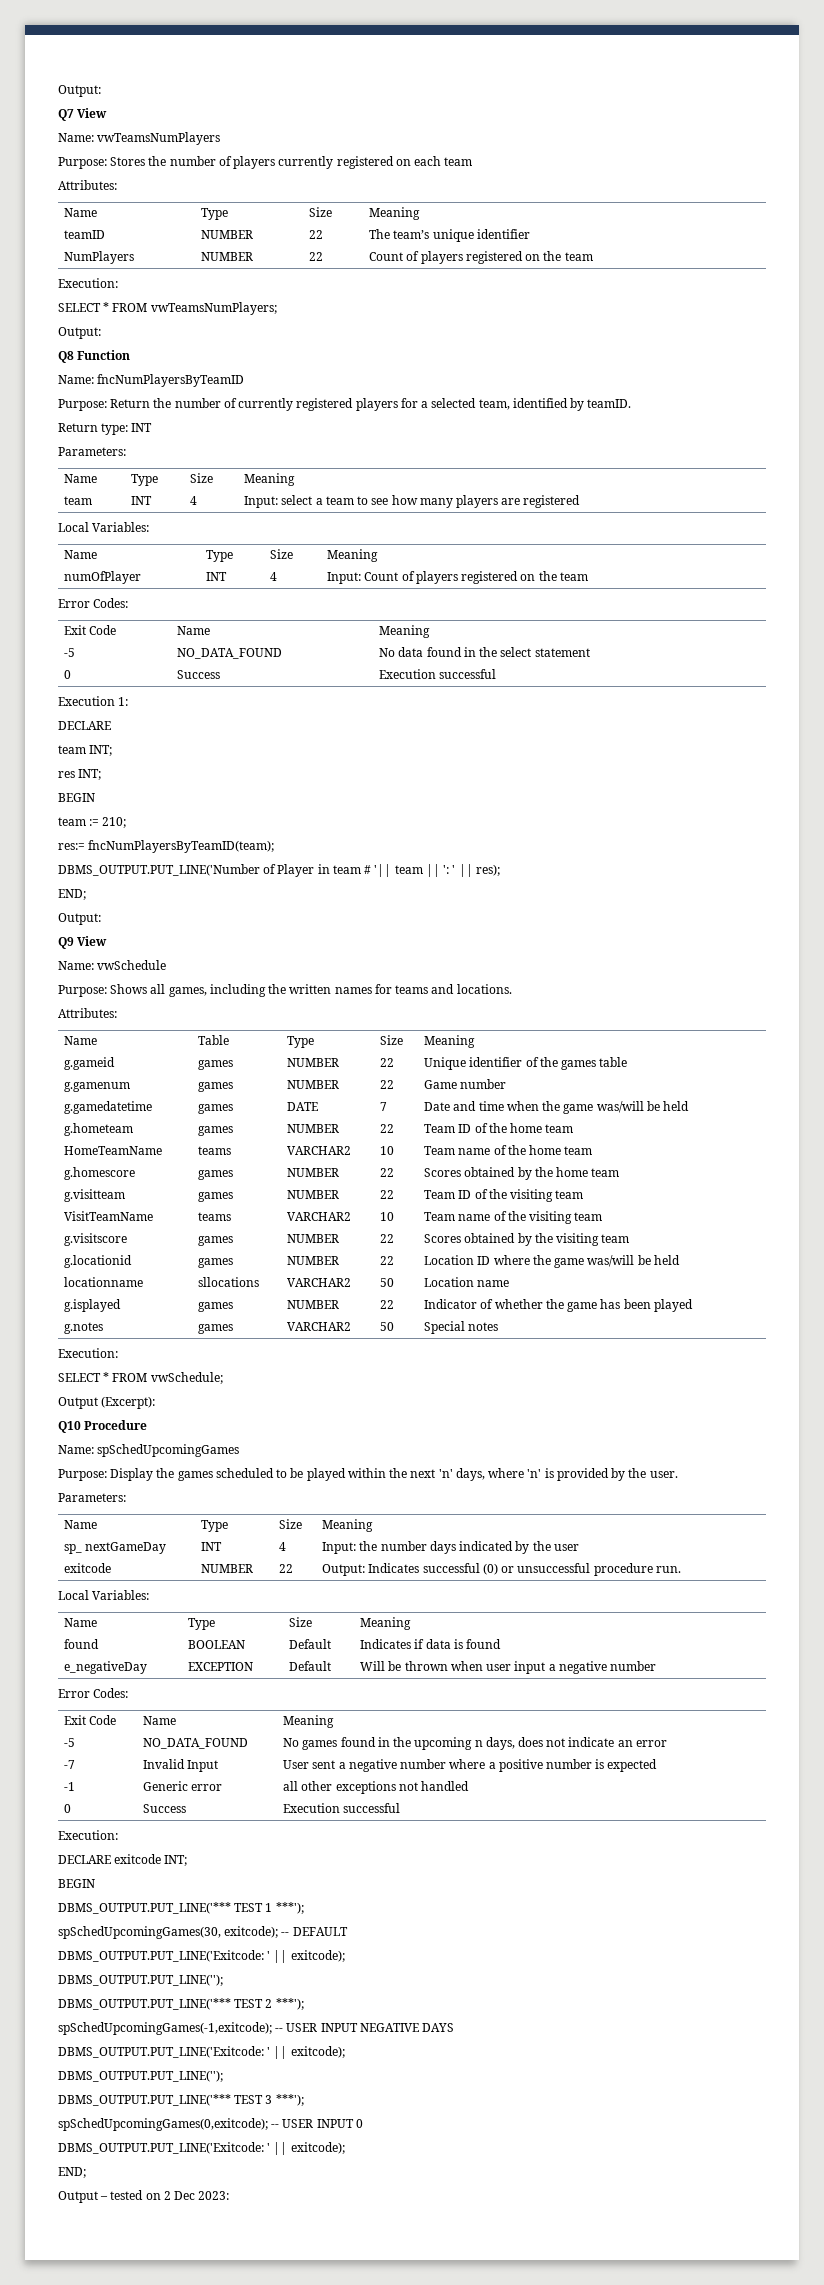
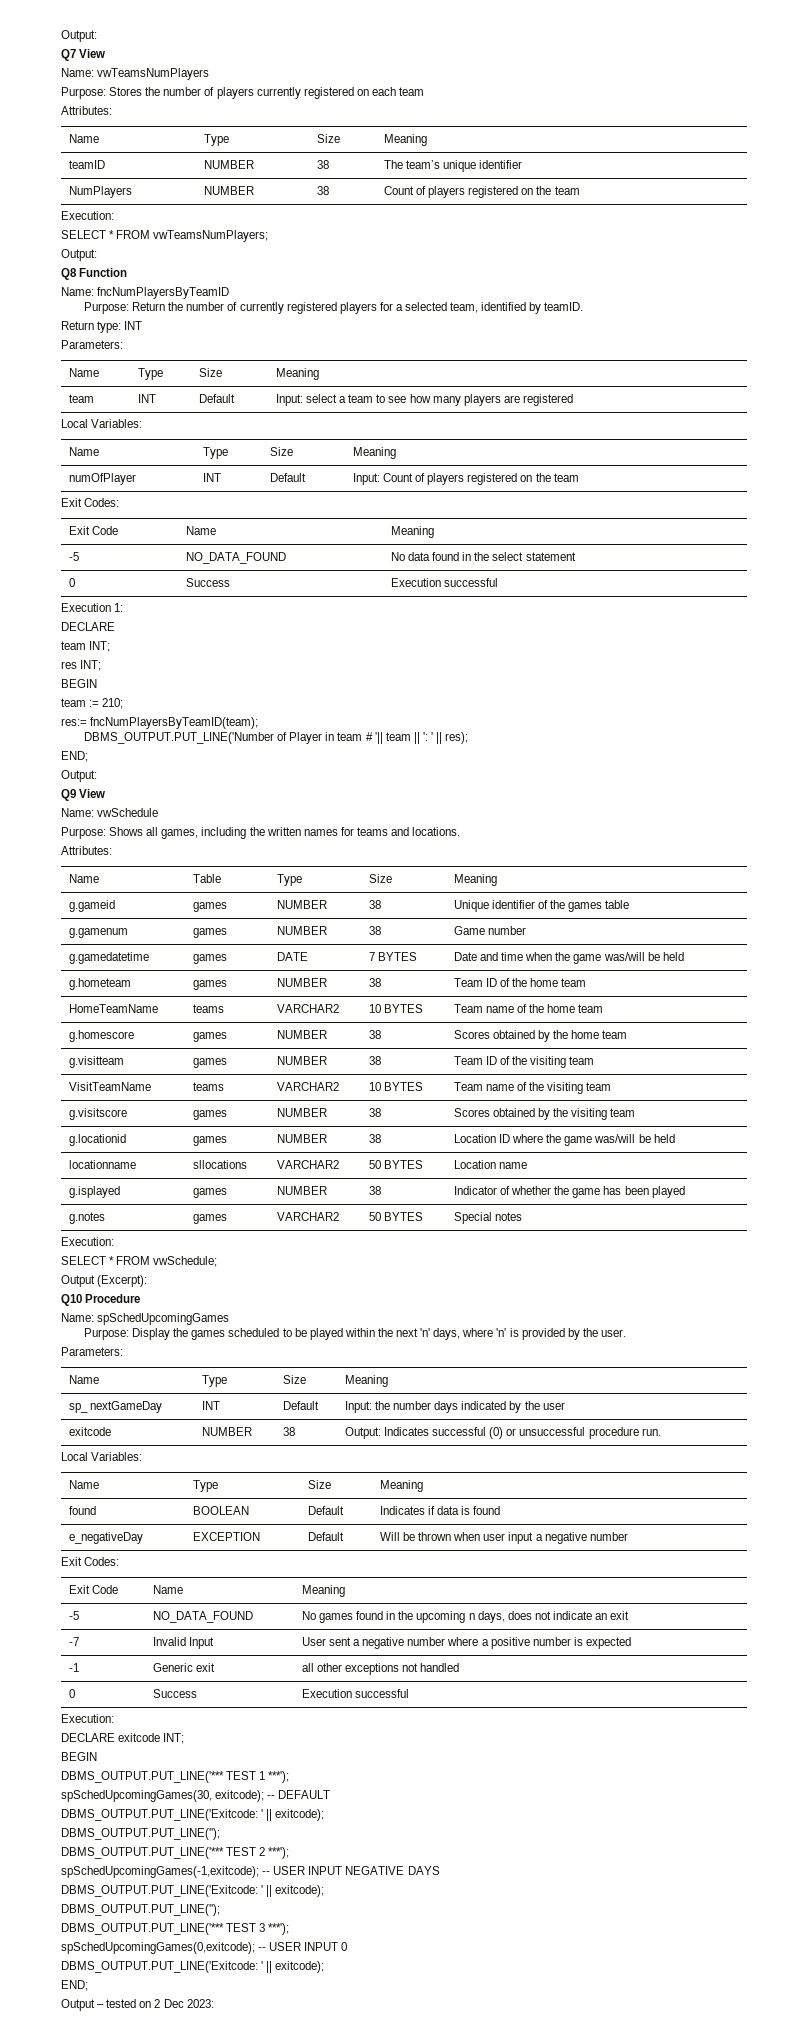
- teamID | NUMBER | 22 | The team’s unique identifier
+ teamID | NUMBER | 38 | The team’s unique identifier
- NumPlayers | NUMBER | 22 | Count of players registered on the team
+ NumPlayers | NUMBER | 38 | Count of players registered on the team
- team | INT | 4 | Input: select a team to see how many players are registered
+ team | INT | Default | Input: select a team to see how many players are registered
- numOfPlayer | INT | 4 | Input: Count of players registered on the team
- Error Codes:
+ numOfPlayer | INT | Default | Input: Count of players registered on the team
+ Exit Codes:
- g.gameid | games | NUMBER | 22 | Unique identifier of the games table
+ g.gameid | games | NUMBER | 38 | Unique identifier of the games table
- g.gamenum | games | NUMBER | 22 | Game number
+ g.gamenum | games | NUMBER | 38 | Game number
- g.gamedatetime | games | DATE | 7 | Date and time when the game was/will be held
+ g.gamedatetime | games | DATE | 7 BYTES | Date and time when the game was/will be held
- g.hometeam | games | NUMBER | 22 | Team ID of the home team
+ g.hometeam | games | NUMBER | 38 | Team ID of the home team
- HomeTeamName | teams | VARCHAR2 | 10 | Team name of the home team
+ HomeTeamName | teams | VARCHAR2 | 10 BYTES | Team name of the home team
- g.homescore | games | NUMBER | 22 | Scores obtained by the home team
+ g.homescore | games | NUMBER | 38 | Scores obtained by the home team
- g.visitteam | games | NUMBER | 22 | Team ID of the visiting team
+ g.visitteam | games | NUMBER | 38 | Team ID of the visiting team
- VisitTeamName | teams | VARCHAR2 | 10 | Team name of the visiting team
+ VisitTeamName | teams | VARCHAR2 | 10 BYTES | Team name of the visiting team
- g.visitscore | games | NUMBER | 22 | Scores obtained by the visiting team
+ g.visitscore | games | NUMBER | 38 | Scores obtained by the visiting team
- g.locationid | games | NUMBER | 22 | Location ID where the game was/will be held
+ g.locationid | games | NUMBER | 38 | Location ID where the game was/will be held
- locationname | sllocations | VARCHAR2 | 50 | Location name
+ locationname | sllocations | VARCHAR2 | 50 BYTES | Location name
- g.isplayed | games | NUMBER | 22 | Indicator of whether the game has been played
+ g.isplayed | games | NUMBER | 38 | Indicator of whether the game has been played
- g.notes | games | VARCHAR2 | 50 | Special notes
+ g.notes | games | VARCHAR2 | 50 BYTES | Special notes
- sp_ nextGameDay | INT | 4 | Input: the number days indicated by the user
+ sp_ nextGameDay | INT | Default | Input: the number days indicated by the user
- exitcode | NUMBER | 22 | Output: Indicates successful (0) or unsuccessful procedure run.
+ exitcode | NUMBER | 38 | Output: Indicates successful (0) or unsuccessful procedure run.
  e_negativeDay | EXCEPTION | Default | Will be thrown when user input a negative number
- Error Codes:
+ Exit Codes:
- -5 | NO_DATA_FOUND | No games found in the upcoming n days, does not indicate an error
+ -5 | NO_DATA_FOUND | No games found in the upcoming n days, does not indicate an exit
- -1 | Generic error | all other exceptions not handled
+ -1 | Generic exit | all other exceptions not handled

